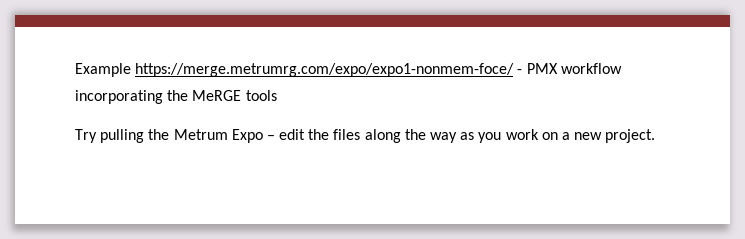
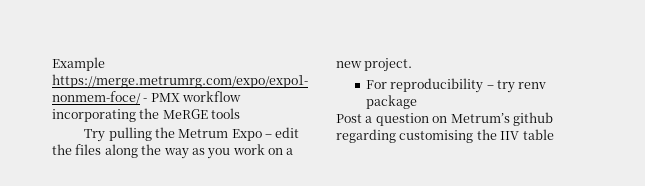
+ For reproducibility – try renv package
+ Post a question on Metrum’s github regarding customising the IIV table

